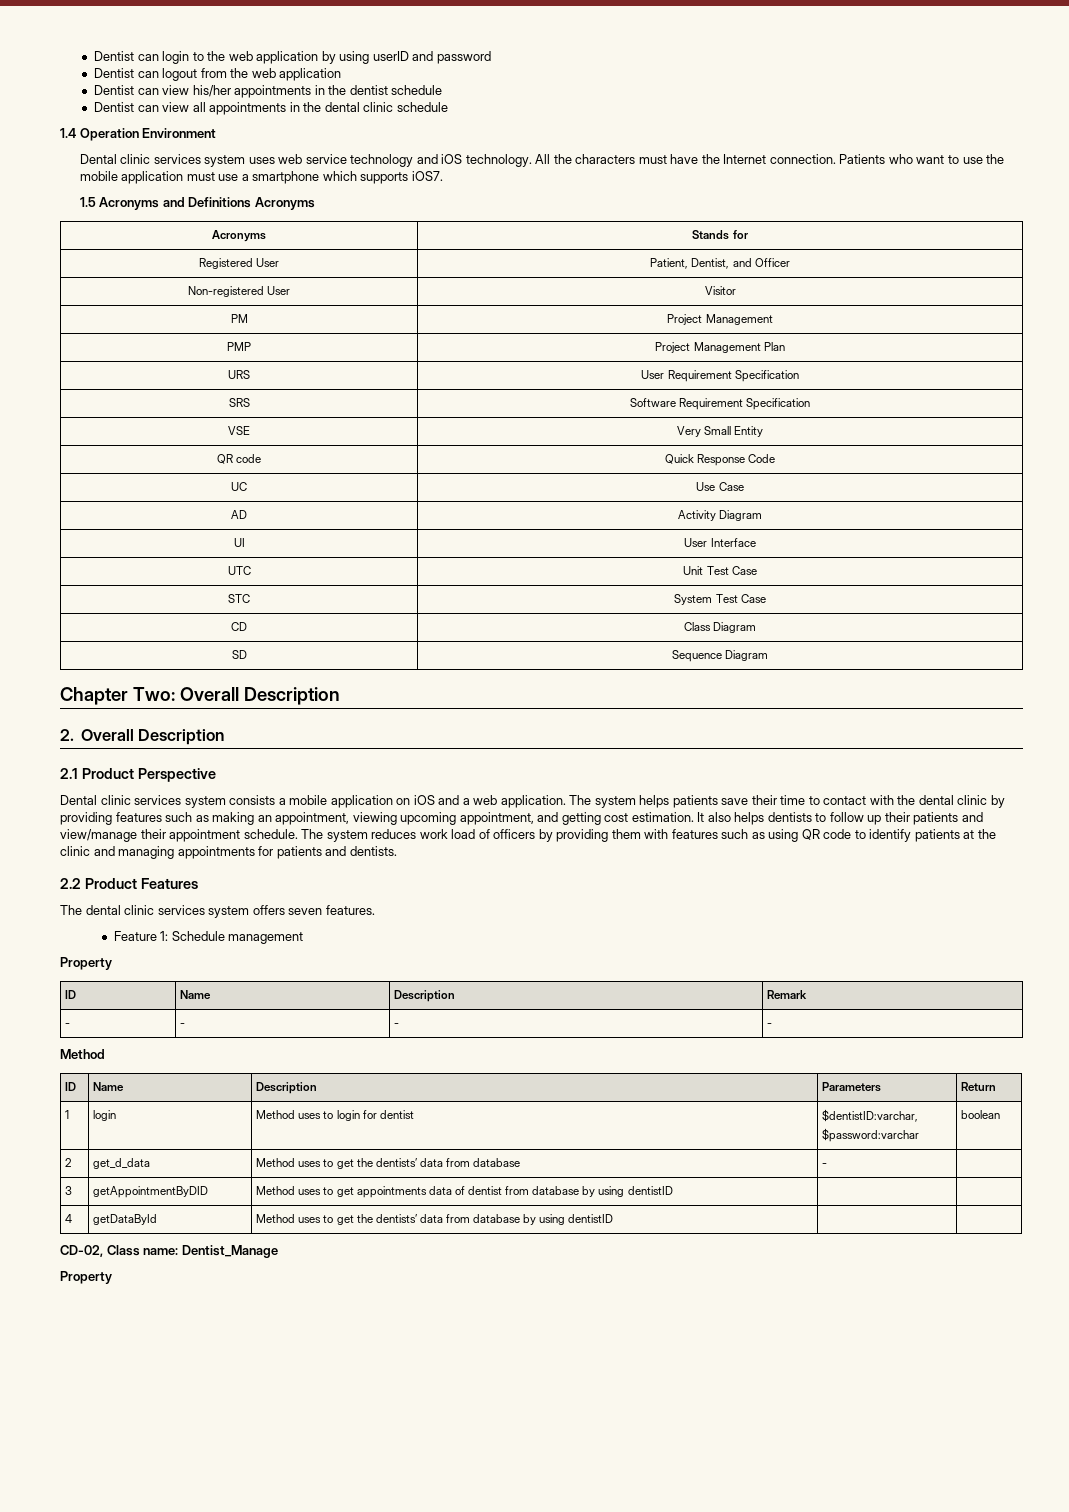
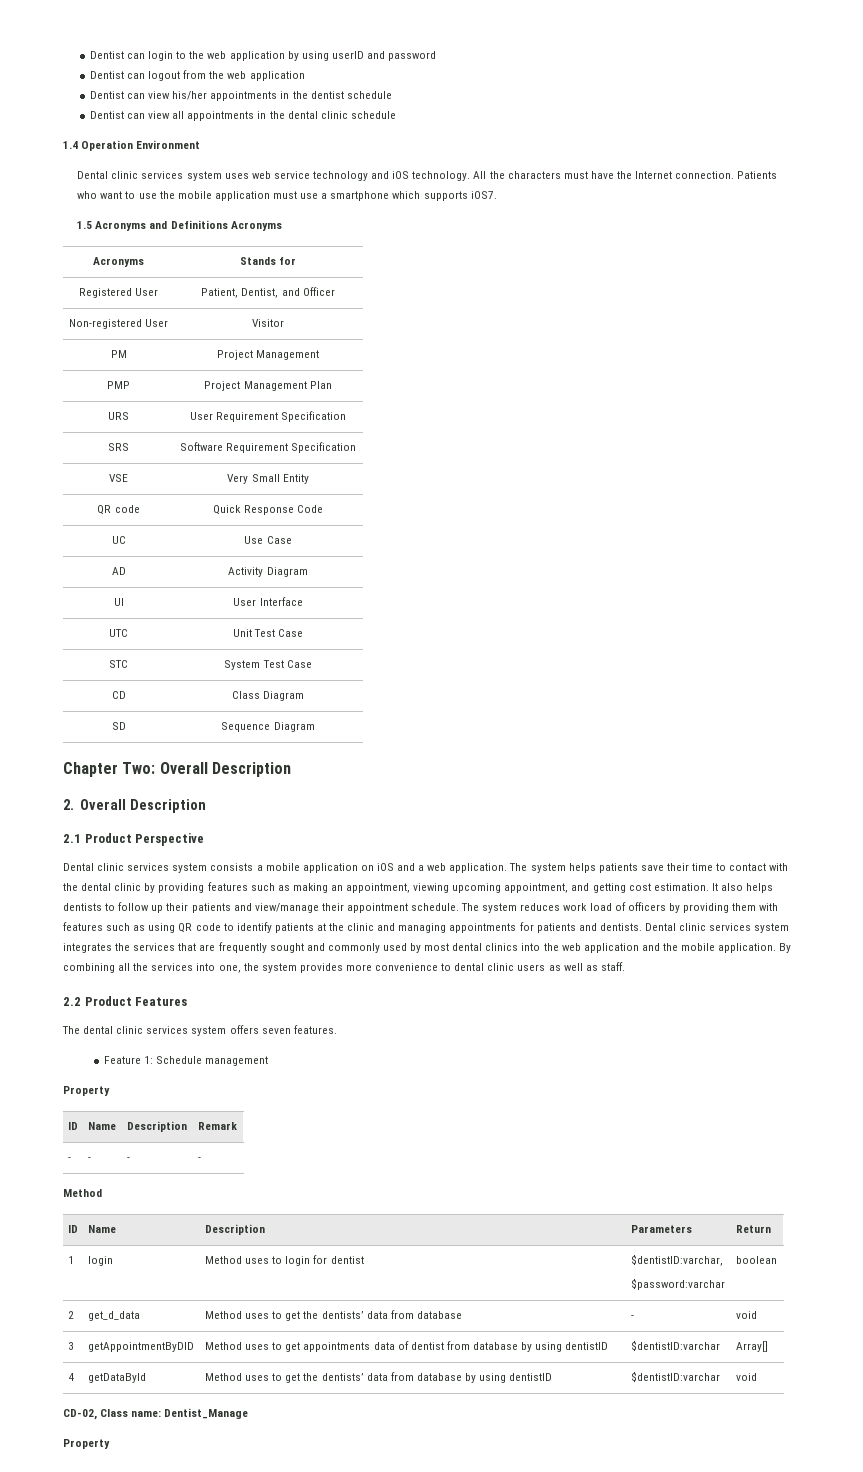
+ Dental clinic services system integrates the services that are frequently sought and commonly used by most dental clinics into the web application and the mobile application. By combining all the services into one, the system provides more convenience to dental clinic users as well as staff.
- 2 | get_d_data | Method uses to get the dentists’ data from database | - |
+ 2 | get_d_data | Method uses to get the dentists’ data from database | - | void
- 3 | getAppointmentByDID | Method uses to get appointments data of dentist from database by using dentistID | |
+ 3 | getAppointmentByDID | Method uses to get appointments data of dentist from database by using dentistID | $dentistID:varchar | Array[]
- 4 | getDataById | Method uses to get the dentists’ data from database by using dentistID | |
+ 4 | getDataById | Method uses to get the dentists’ data from database by using dentistID | $dentistID:varchar | void

